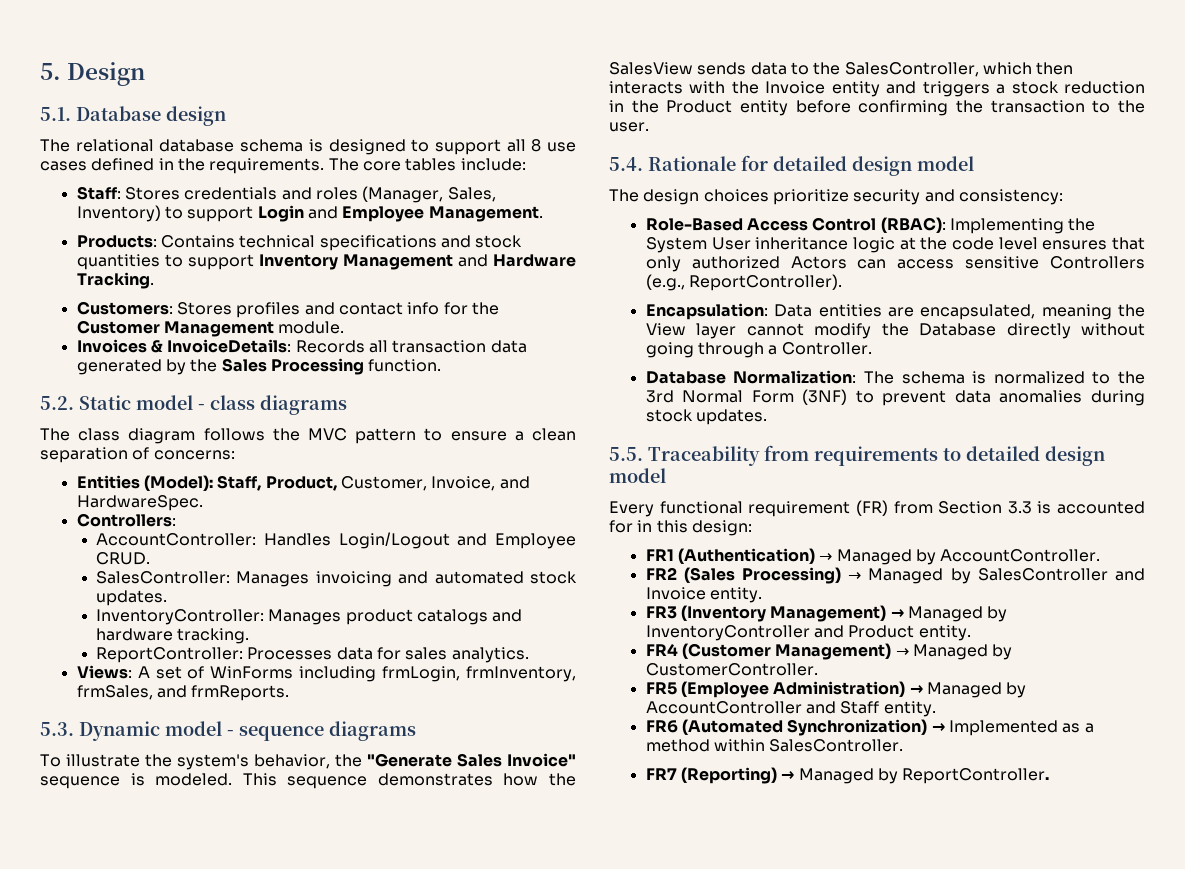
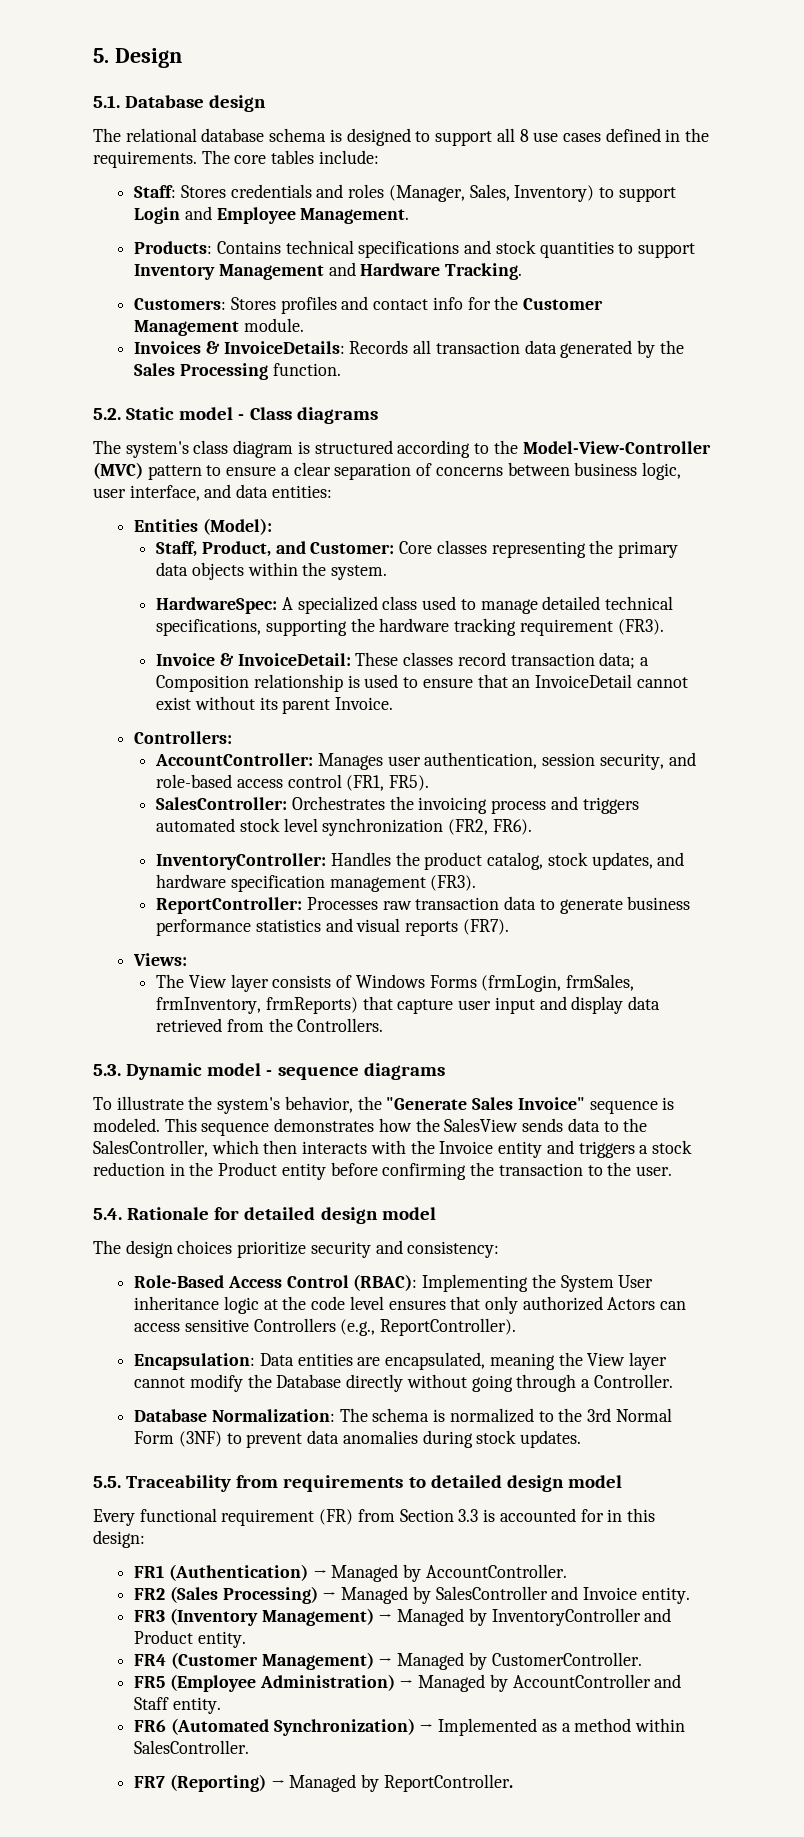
- 5.2. Static model - class diagrams
+ 5.2. Static model - Class diagrams
- The class diagram follows the MVC pattern to ensure a clean separation of concerns:
+ The system's class diagram is structured according to the Model-View-Controller (MVC) pattern to ensure a clear separation of concerns between business logic, user interface, and data entities:
- Entities (Model): Staff, Product, Customer, Invoice, and HardwareSpec.
+ Entities (Model):
+ Staff, Product, and Customer: Core classes representing the primary data objects within the system.
+ HardwareSpec: A specialized class used to manage detailed technical specifications, supporting the hardware tracking requirement (FR3).
+ Invoice & InvoiceDetail: These classes record transaction data; a Composition relationship is used to ensure that an InvoiceDetail cannot exist without its parent Invoice.
  Controllers:
- AccountController: Handles Login/Logout and Employee CRUD.
- SalesController: Manages invoicing and automated stock updates.
- InventoryController: Manages product catalogs and hardware tracking.
- ReportController: Processes data for sales analytics.
- Views: A set of WinForms including frmLogin, frmInventory, frmSales, and frmReports.
+ AccountController: Manages user authentication, session security, and role-based access control (FR1, FR5).
+ SalesController: Orchestrates the invoicing process and triggers automated stock level synchronization (FR2, FR6).
+ InventoryController: Handles the product catalog, stock updates, and hardware specification management (FR3).
+ ReportController: Processes raw transaction data to generate business performance statistics and visual reports (FR7).
+ Views:
+ The View layer consists of Windows Forms (frmLogin, frmSales, frmInventory, frmReports) that capture user input and display data retrieved from the Controllers.

